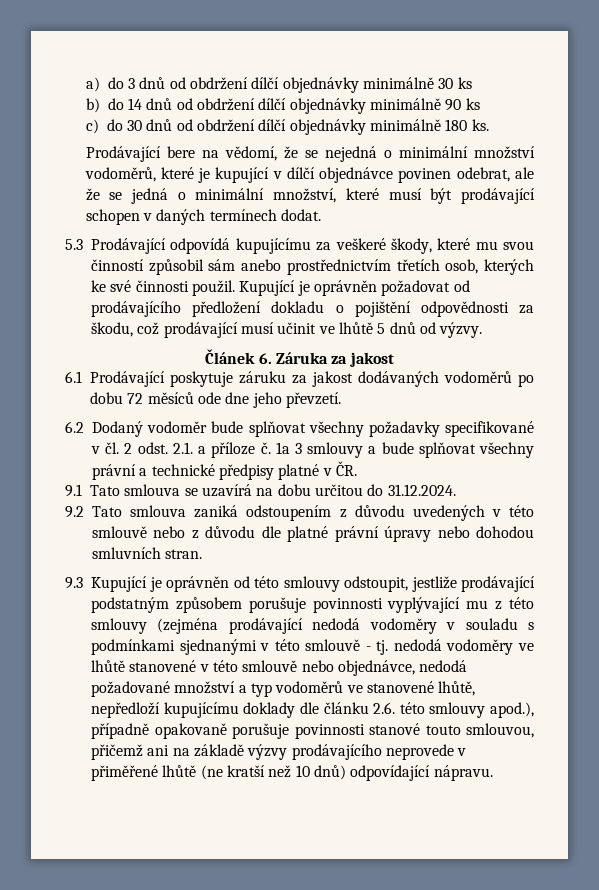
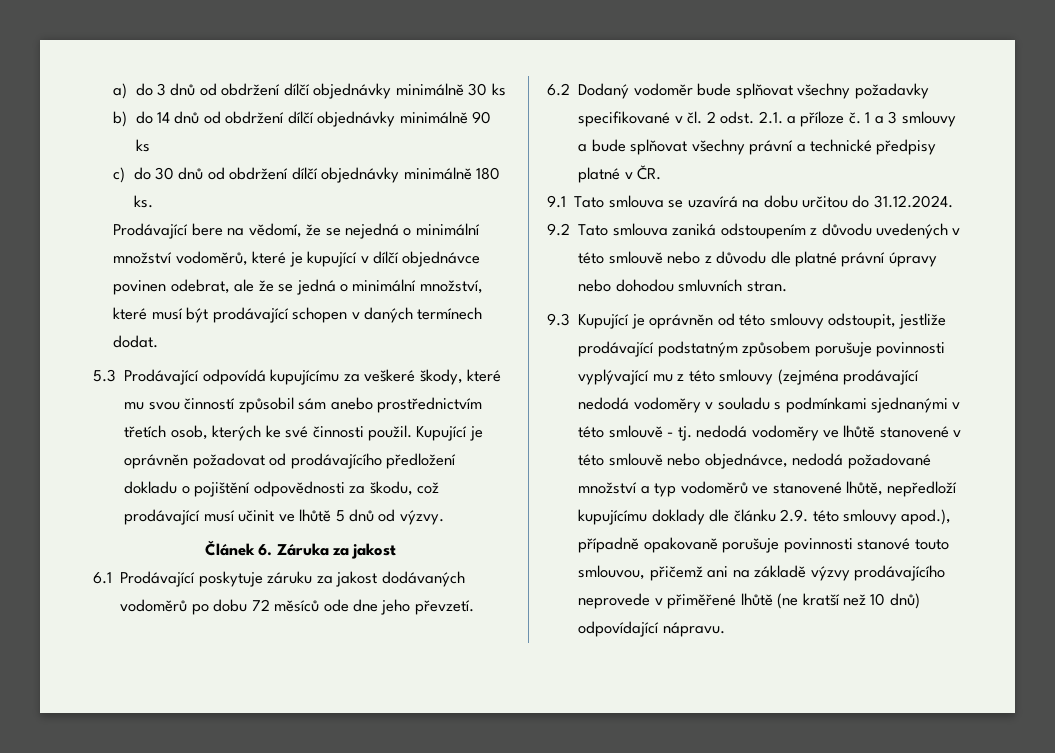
- 1a 3 smlouvy a bude splňovat všechny právní a technické předpisy platné v ČR.
+ 1 a 3 smlouvy a bude splňovat všechny právní a technické předpisy platné v ČR.
- 9.3 Kupující je oprávněn od této smlouvy odstoupit, jestliže prodávající podstatným způsobem porušuje povinnosti vyplývající mu z této smlouvy (zejména prodávající nedodá vodoměry v souladu s podmínkami sjednanými v této smlouvě - tj. nedodá vodoměry ve lhůtě stanovené v této smlouvě nebo objednávce, nedodá požadované množství a typ vodoměrů ve stanovené lhůtě, nepředloží kupujícímu doklady dle článku 2.6. této smlouvy apod.), případně opakovaně porušuje povinnosti stanové touto smlouvou, přičemž ani na základě výzvy prodávajícího neprovede v přiměřené lhůtě (ne kratší než 10 dnů) odpovídající nápravu.
+ 9.3 Kupující je oprávněn od této smlouvy odstoupit, jestliže prodávající podstatným způsobem porušuje povinnosti vyplývající mu z této smlouvy (zejména prodávající nedodá vodoměry v souladu s podmínkami sjednanými v této smlouvě - tj. nedodá vodoměry ve lhůtě stanovené v této smlouvě nebo objednávce, nedodá požadované množství a typ vodoměrů ve stanovené lhůtě, nepředloží kupujícímu doklady dle článku 2.9. této smlouvy apod.), případně opakovaně porušuje povinnosti stanové touto smlouvou, přičemž ani na základě výzvy prodávajícího neprovede v přiměřené lhůtě (ne kratší než 10 dnů) odpovídající nápravu.

